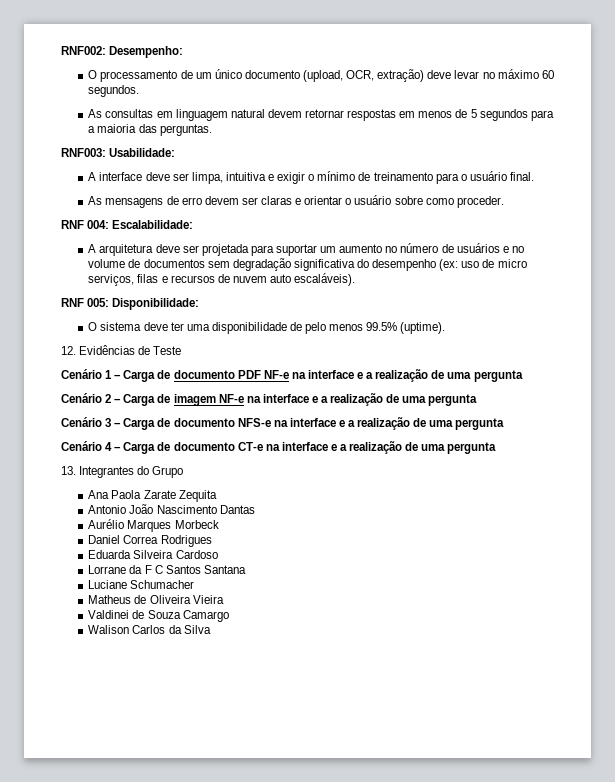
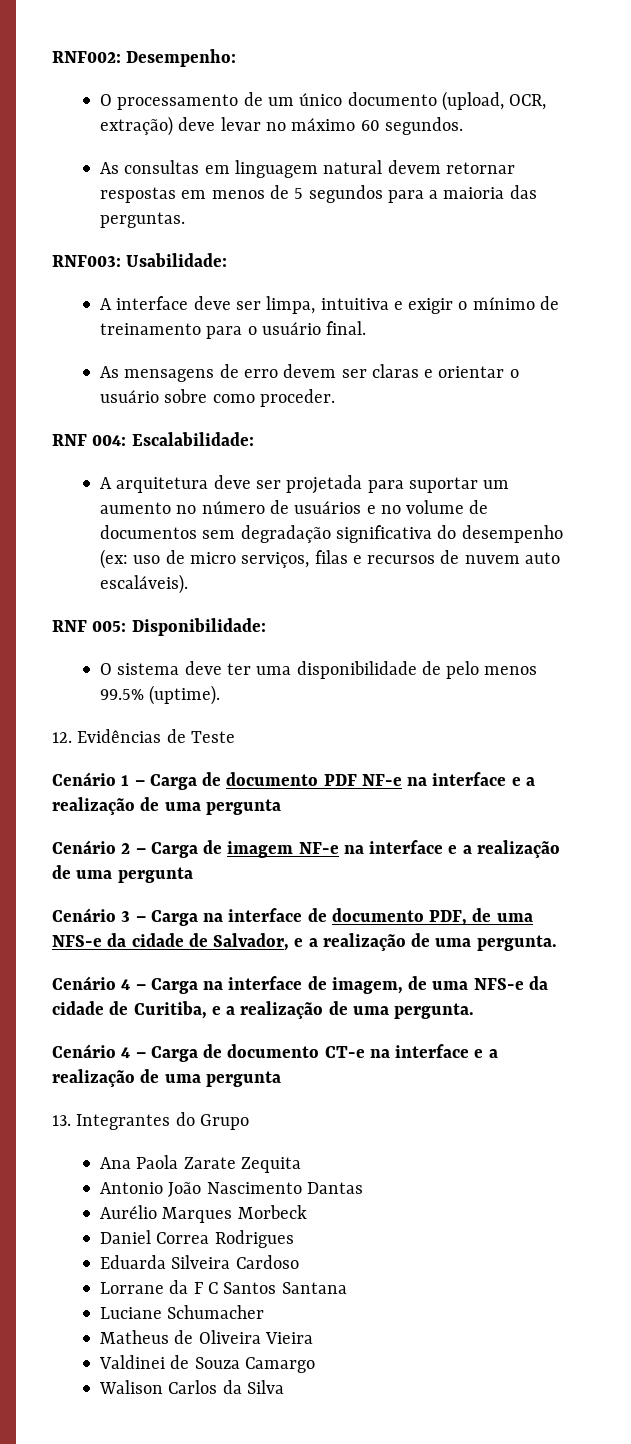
- Cenário 3 – Carga de documento NFS-e na interface e a realização de uma pergunta
+ Cenário 3 – Carga na interface de documento PDF, de uma NFS-e da cidade de Salvador, e a realização de uma pergunta.
+ Cenário 4 – Carga na interface de imagem, de uma NFS-e da cidade de Curitiba, e a realização de uma pergunta.

